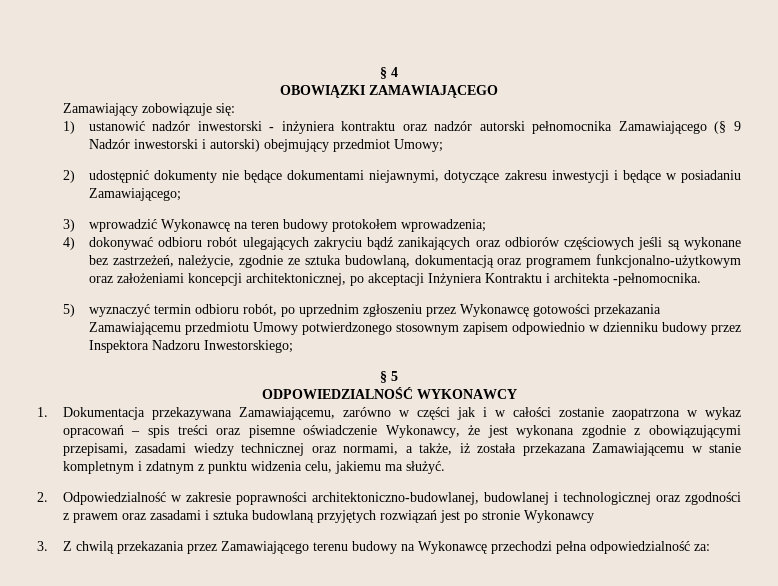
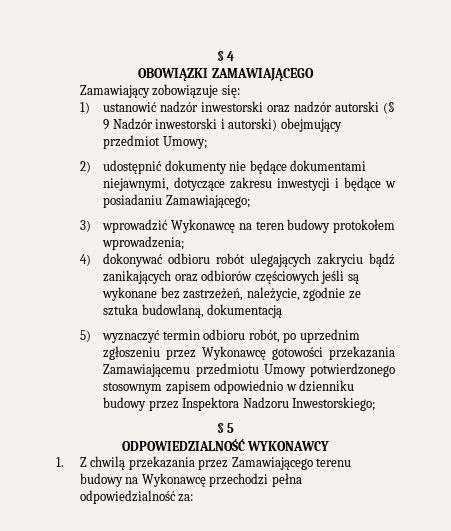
- 1) ustanowić nadzór inwestorski - inżyniera kontraktu oraz nadzór autorski pełnomocnika Zamawiającego (§ 9 Nadzór inwestorski i autorski) obejmujący przedmiot Umowy;
+ 1) ustanowić nadzór inwestorski oraz nadzór autorski (§ 9 Nadzór inwestorski i autorski) obejmujący przedmiot Umowy;
- 4) dokonywać odbioru robót ulegających zakryciu bądź zanikających oraz odbiorów częściowych jeśli są wykonane bez zastrzeżeń, należycie, zgodnie ze sztuka budowlaną, dokumentacją oraz programem funkcjonalno-użytkowym oraz założeniami koncepcji architektonicznej, po akceptacji Inżyniera Kontraktu i architekta -pełnomocnika.
+ 4) dokonywać odbioru robót ulegających zakryciu bądź zanikających oraz odbiorów częściowych jeśli są wykonane bez zastrzeżeń, należycie, zgodnie ze sztuka budowlaną, dokumentacją
- 1. Dokumentacja przekazywana Zamawiającemu, zarówno w części jak i w całości zostanie zaopatrzona w wykaz opracowań – spis treści oraz pisemne oświadczenie Wykonawcy, że jest wykonana zgodnie z obowiązującymi przepisami, zasadami wiedzy technicznej oraz normami, a także, iż została przekazana Zamawiającemu w stanie kompletnym i zdatnym z punktu widzenia celu, jakiemu ma służyć.
- 2. Odpowiedzialność w zakresie poprawności architektoniczno-budowlanej, budowlanej i technologicznej oraz zgodności z prawem oraz zasadami i sztuka budowlaną przyjętych rozwiązań jest po stronie Wykonawcy
- 3. Z chwilą przekazania przez Zamawiającego terenu budowy na Wykonawcę przechodzi pełna odpowiedzialność za:
+ 1. Z chwilą przekazania przez Zamawiającego terenu budowy na Wykonawcę przechodzi pełna odpowiedzialność za:

